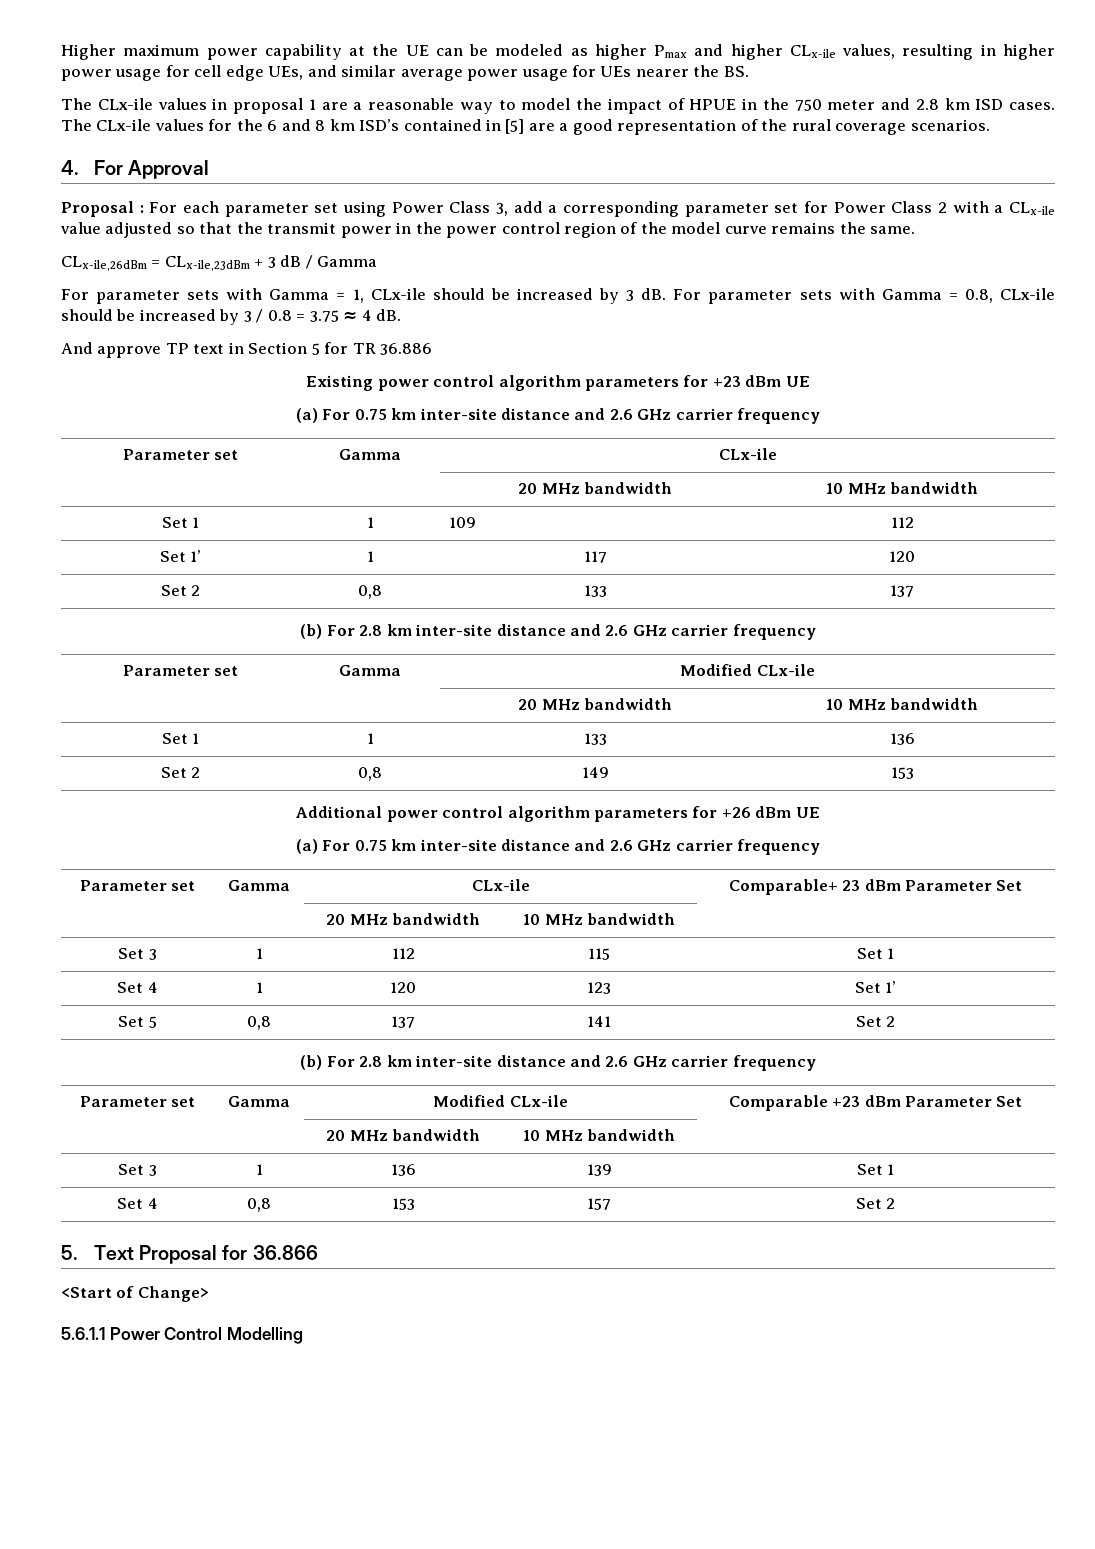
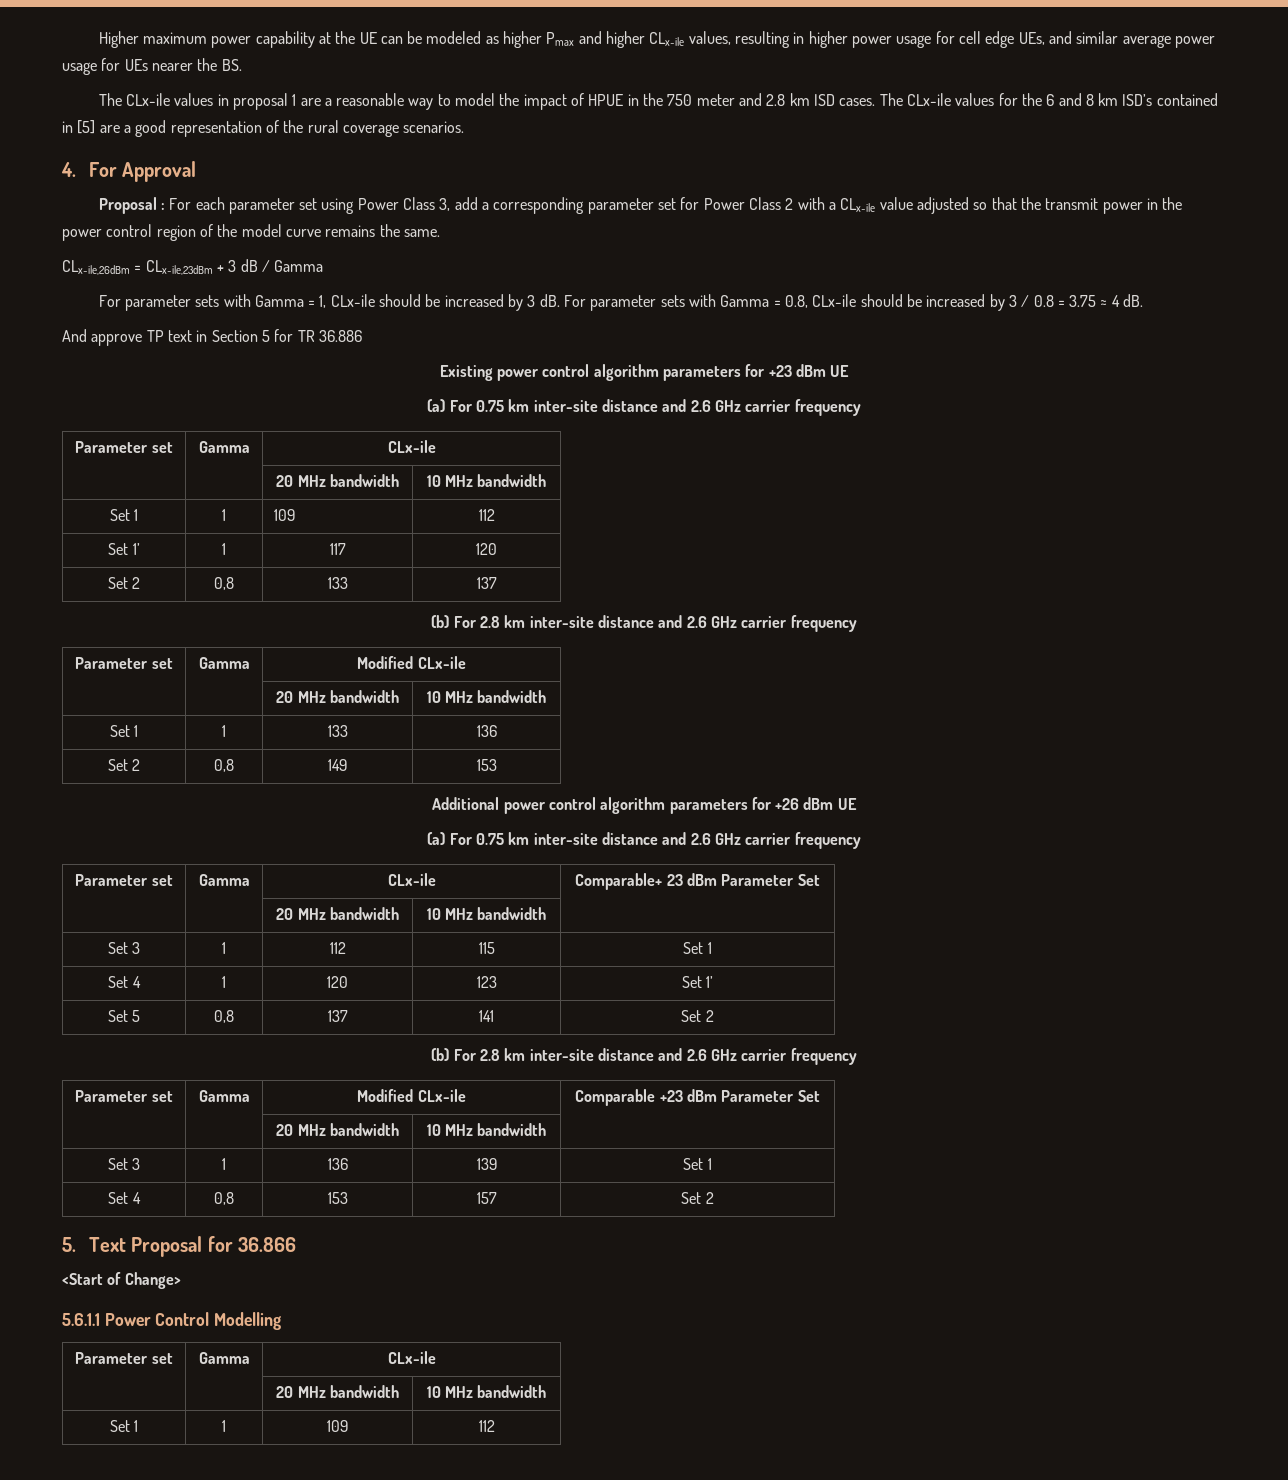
  5.6.1.1 Power Control Modelling
+ Parameter set | Gamma | CLx-ile
+ | | 20 MHz bandwidth | 10 MHz bandwidth
+ Set 1 | 1 | 109 | 112

